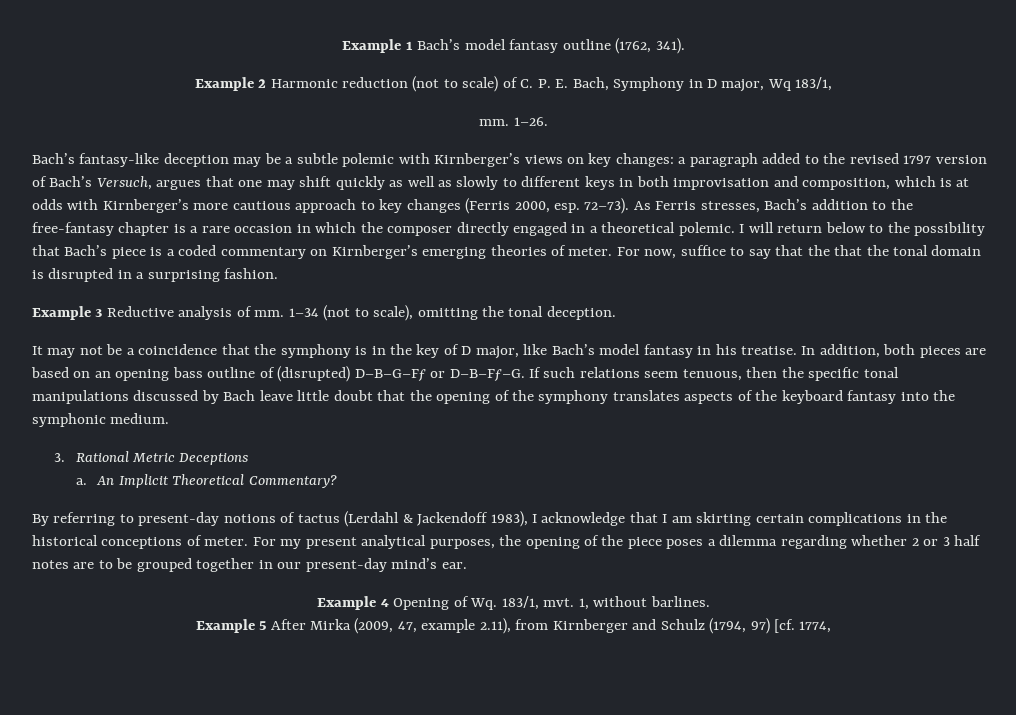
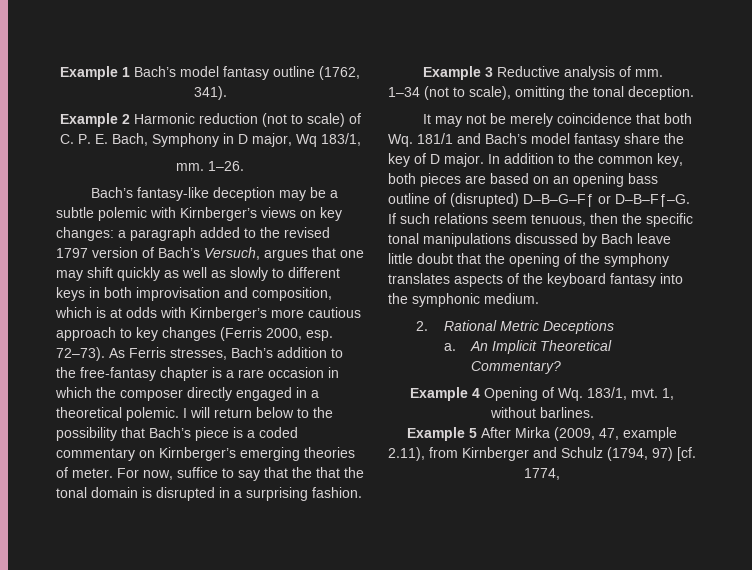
- It may not be a coincidence that the symphony is in the key of D major, like Bach’s model fantasy in his treatise. In addition, both pieces are based on an opening bass outline of (disrupted) D–B–G–Fƒ or D–B–Fƒ–G.
+ It may not be merely coincidence that both Wq. 181/1 and Bach’s model fantasy share the key of D major. In addition to the common key, both pieces are based on an opening bass outline of (disrupted) D–B–G–Fƒ or D–B–Fƒ–G.
- 3. Rational Metric Deceptions
+ 2. Rational Metric Deceptions
- By referring to present-day notions of tactus (Lerdahl & Jackendoff 1983), I acknowledge that I am skirting certain complications in the historical conceptions of meter. For my present analytical purposes, the opening of the piece poses a dilemma regarding whether 2 or 3 half notes are to be grouped together in our present-day mind’s ear.

